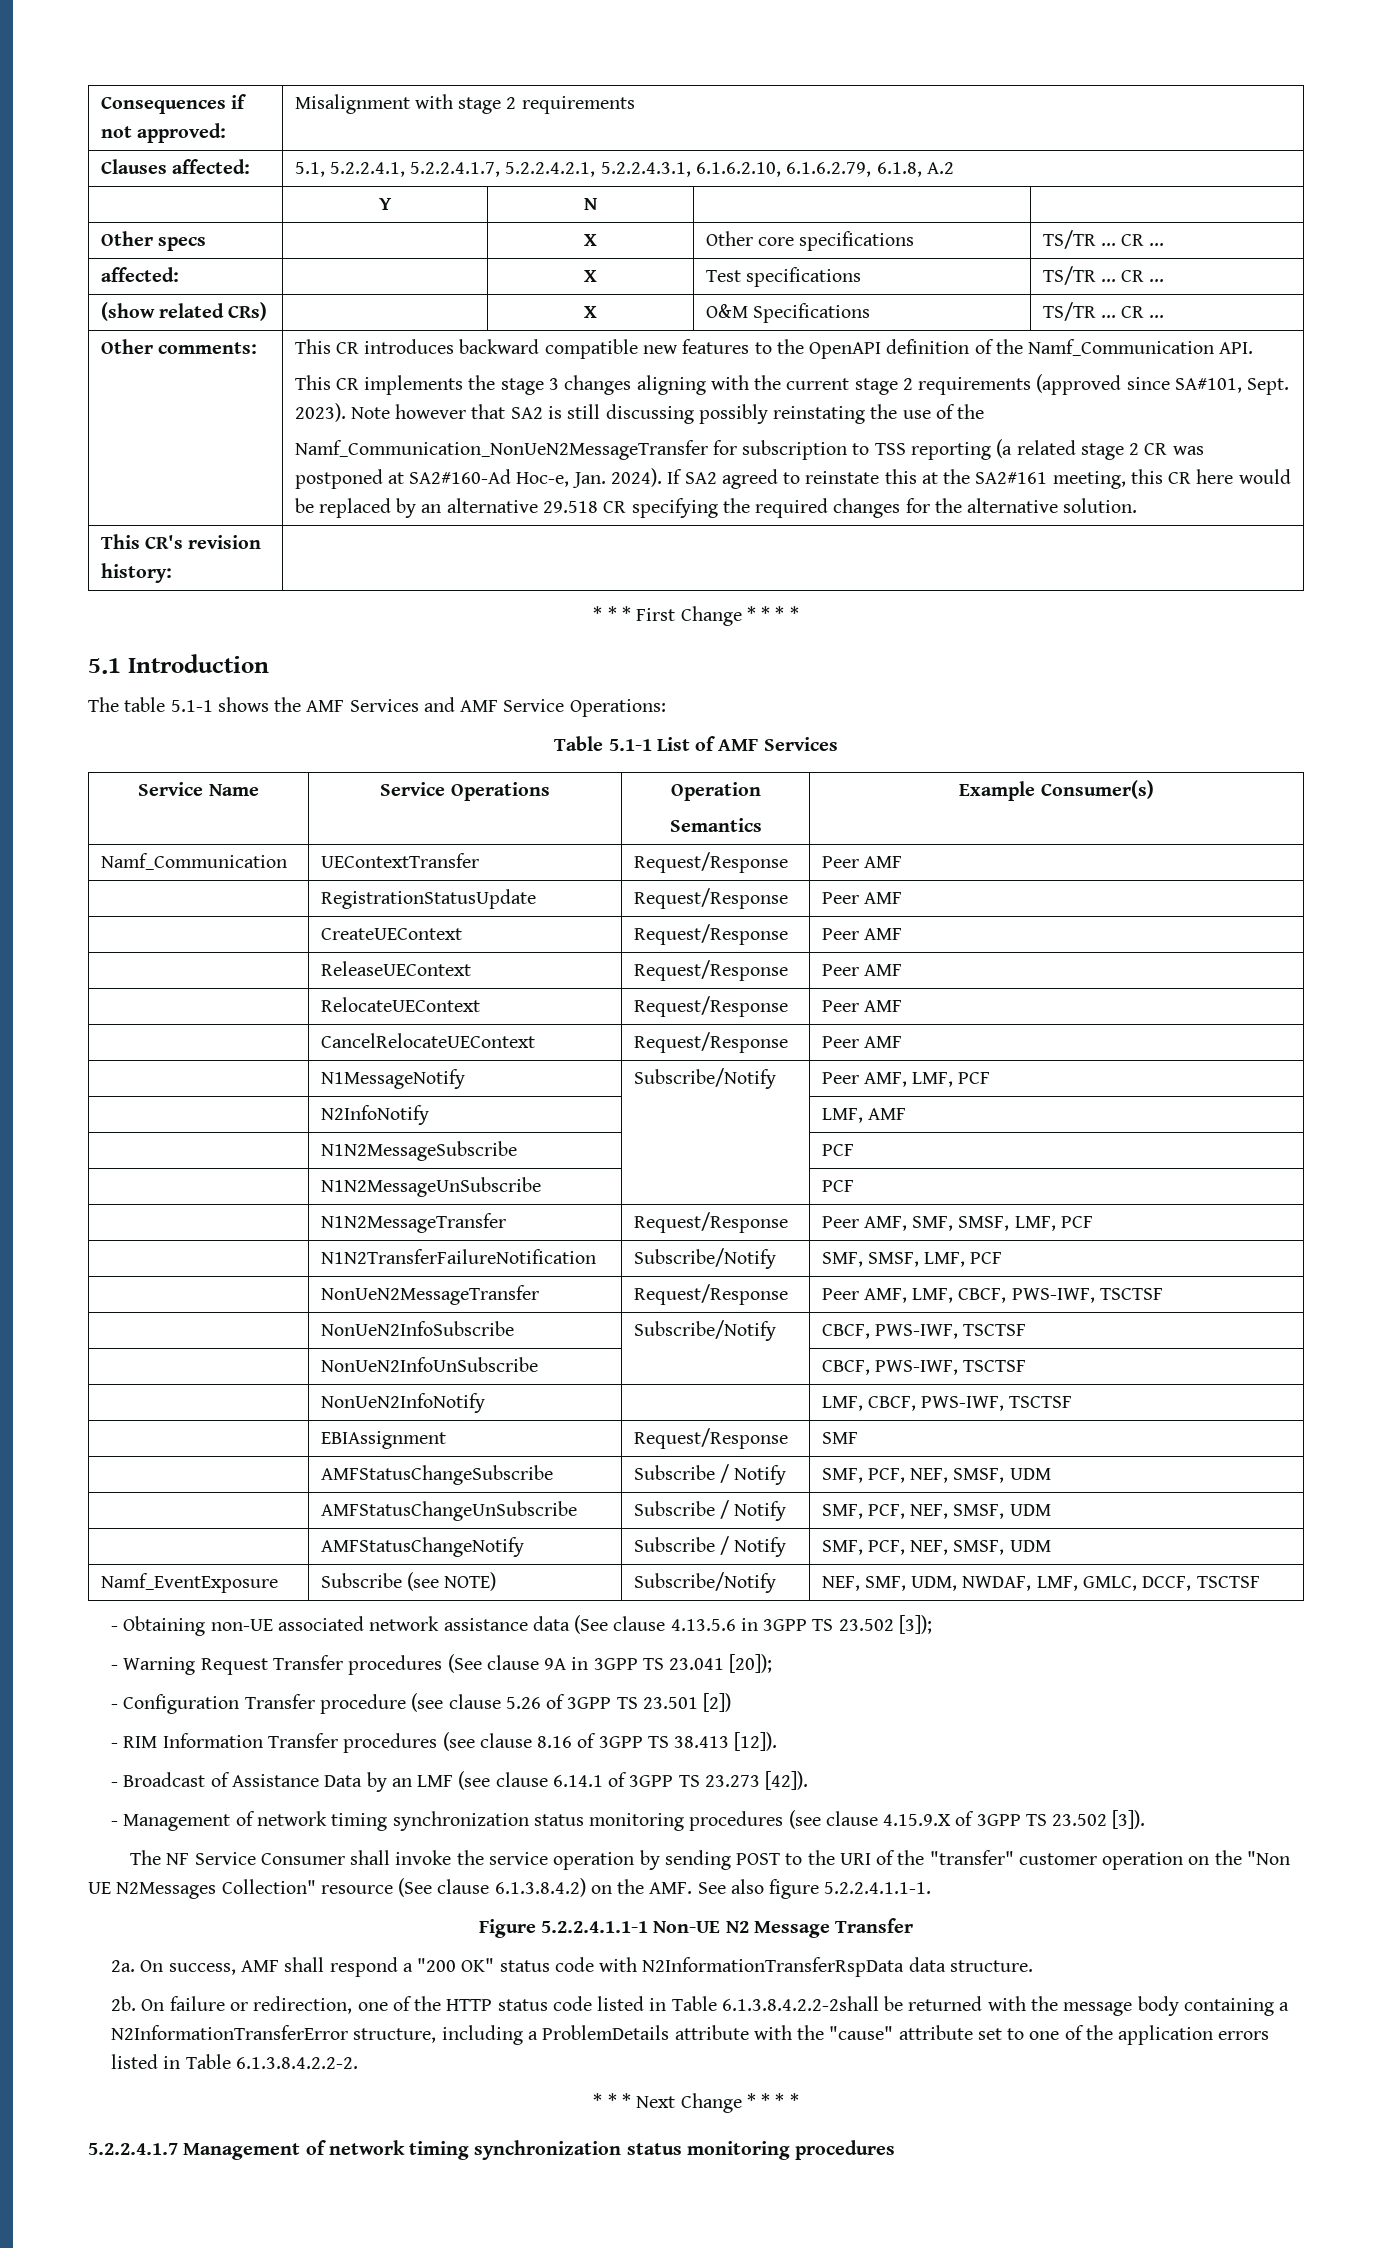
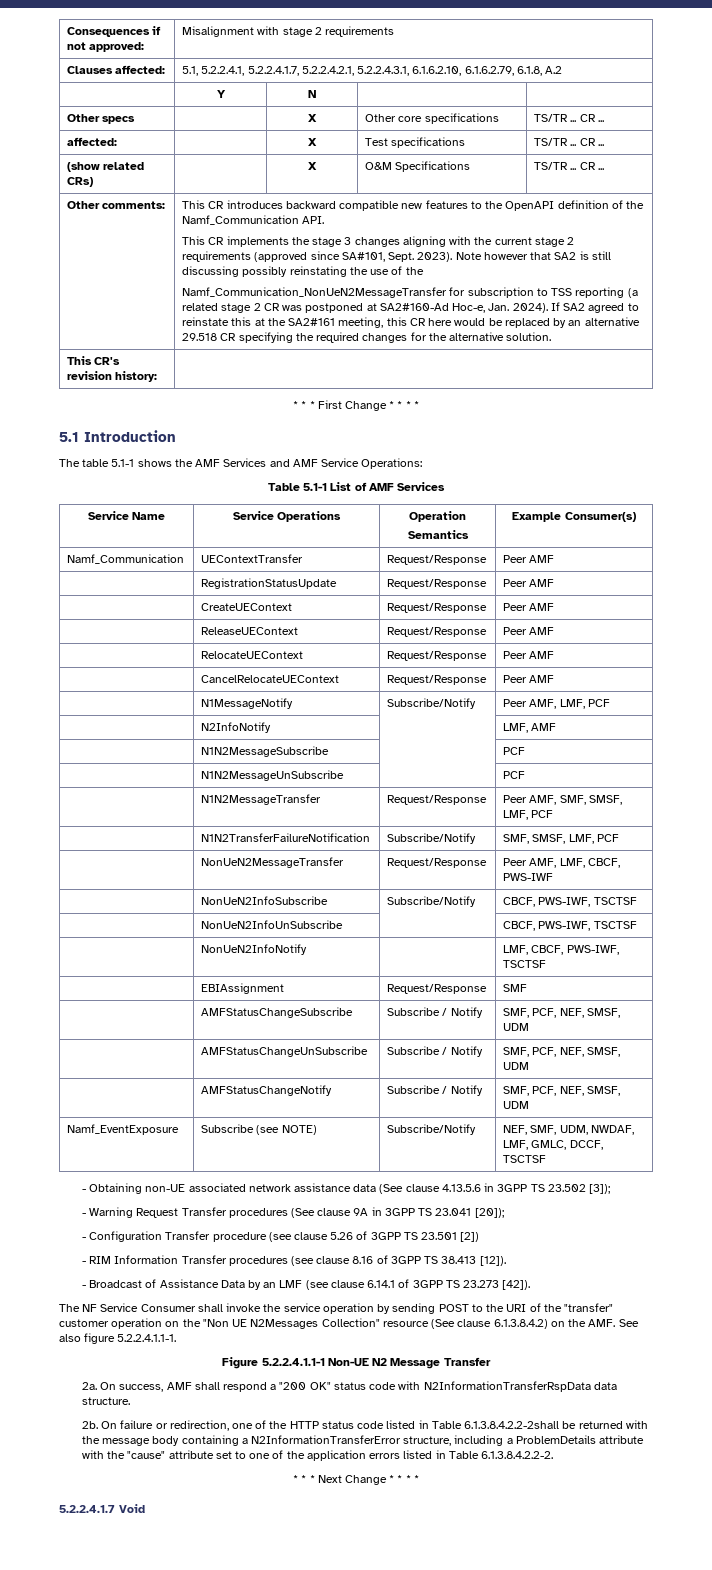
- | NonUeN2MessageTransfer | Request/Response | Peer AMF, LMF, CBCF, PWS-IWF, TSCTSF
+ | NonUeN2MessageTransfer | Request/Response | Peer AMF, LMF, CBCF, PWS-IWF
- - Management of network timing synchronization status monitoring procedures (see clause 4.15.9.X of 3GPP TS 23.502 [3]).
- 5.2.2.4.1.7 Management of network timing synchronization status monitoring procedures
+ 5.2.2.4.1.7 Void

